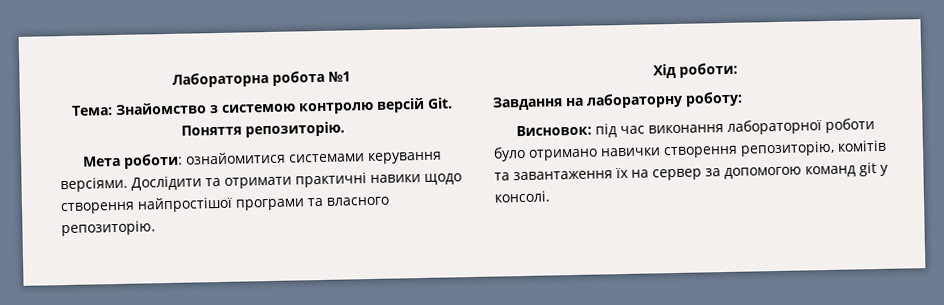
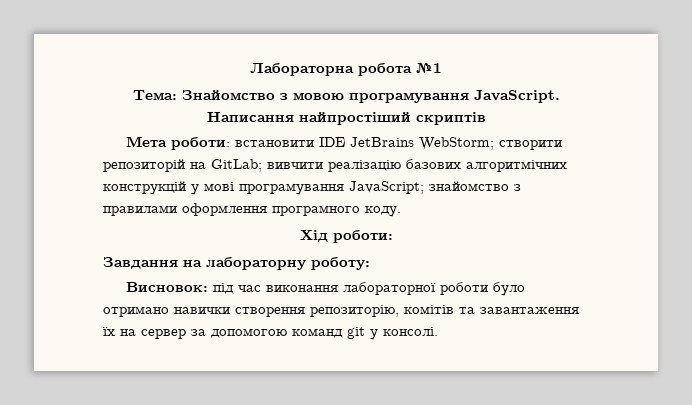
- Тема: Знайомство з системою контролю версій Git. Поняття репозиторію.
- Мета роботи: ознайомитися системами керування версіями. Дослідити та отримати практичні навики щодо створення найпростішої програми та власного репозиторію.
+ Тема: Знайомство з мовою програмування JavaScript. Написання найпростіший скриптів
+ Мета роботи: встановити IDE JetBrains WebStorm; створити репозиторій на GitLab; вивчити реалізацію базових алгоритмічних конструкцій у мові програмування JavaScript; знайомство з правилами оформлення програмного коду.

